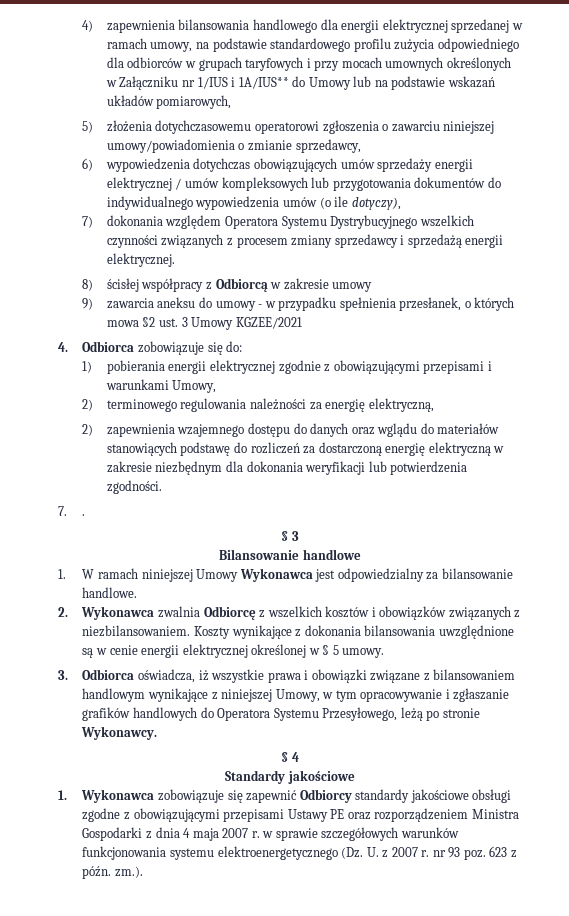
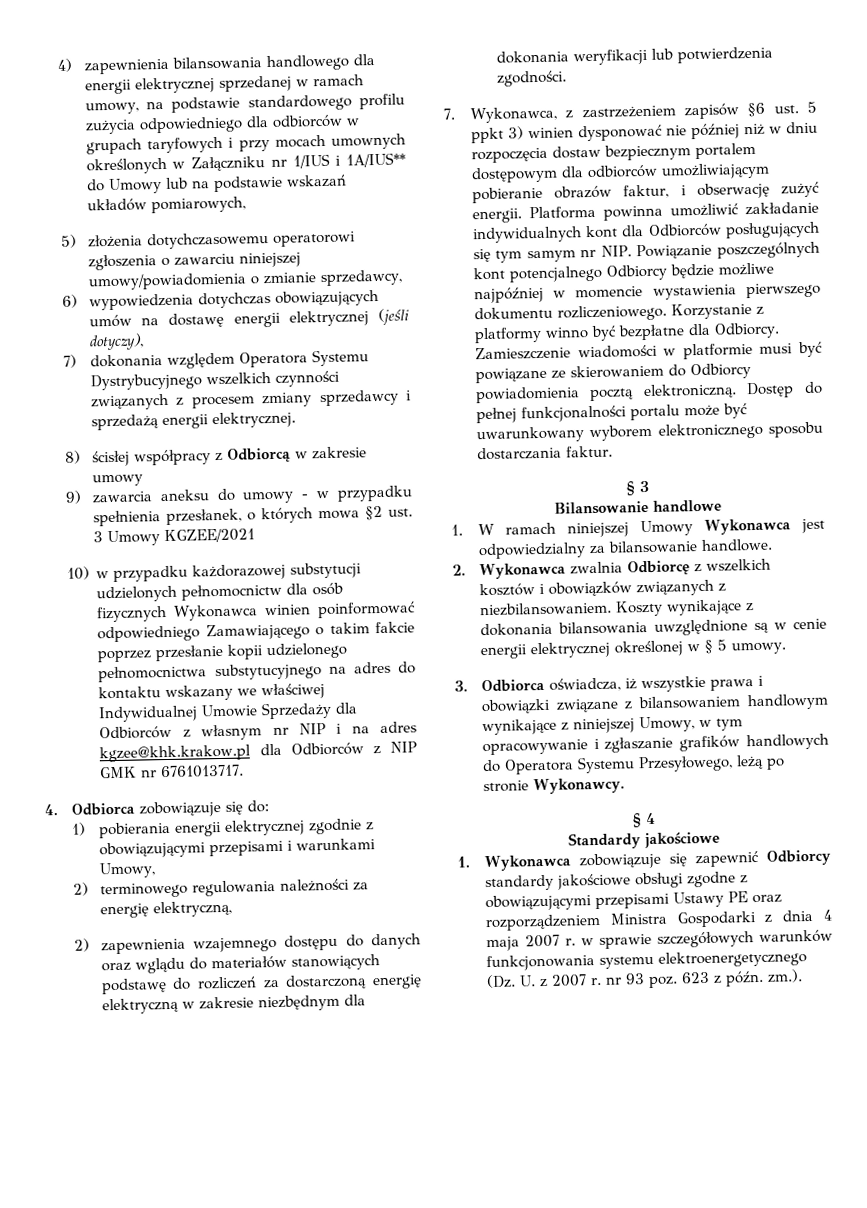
- 6) wypowiedzenia dotychczas obowiązujących umów sprzedaży energii elektrycznej / umów kompleksowych lub przygotowania dokumentów do indywidualnego wypowiedzenia umów (o ile dotyczy),
+ 6) wypowiedzenia dotychczas obowiązujących umów na dostawę energii elektrycznej (jeśli dotyczy),
+ 10) w przypadku każdorazowej substytucji udzielonych pełnomocnictw dla osób fizycznych Wykonawca winien poinformować odpowiedniego Zamawiającego o takim fakcie poprzez przesłanie kopii udzielonego pełnomocnictwa substytucyjnego na adres do kontaktu wskazany we właściwej Indywidualnej Umowie Sprzedaży dla Odbiorców z własnym nr NIP i na adres kgzee@khk.krakow.pl dla Odbiorców z NIP GMK nr 6761013717.
- 7. .
+ 7. Wykonawca, z zastrzeżeniem zapisów §6 ust. 5 ppkt 3) winien dysponować nie później niż w dniu rozpoczęcia dostaw bezpiecznym portalem dostępowym dla odbiorców umożliwiającym pobieranie obrazów faktur, i obserwację zużyć energii. Platforma powinna umożliwić zakładanie indywidualnych kont dla Odbiorców posługujących się tym samym nr NIP. Powiązanie poszczególnych kont potencjalnego Odbiorcy będzie możliwe najpóźniej w momencie wystawienia pierwszego dokumentu rozliczeniowego. Korzystanie z platformy winno być bezpłatne dla Odbiorcy. Zamieszczenie wiadomości w platformie musi być powiązane ze skierowaniem do Odbiorcy powiadomienia pocztą elektroniczną. Dostęp do pełnej funkcjonalności portalu może być uwarunkowany wyborem elektronicznego sposobu dostarczania faktur.

